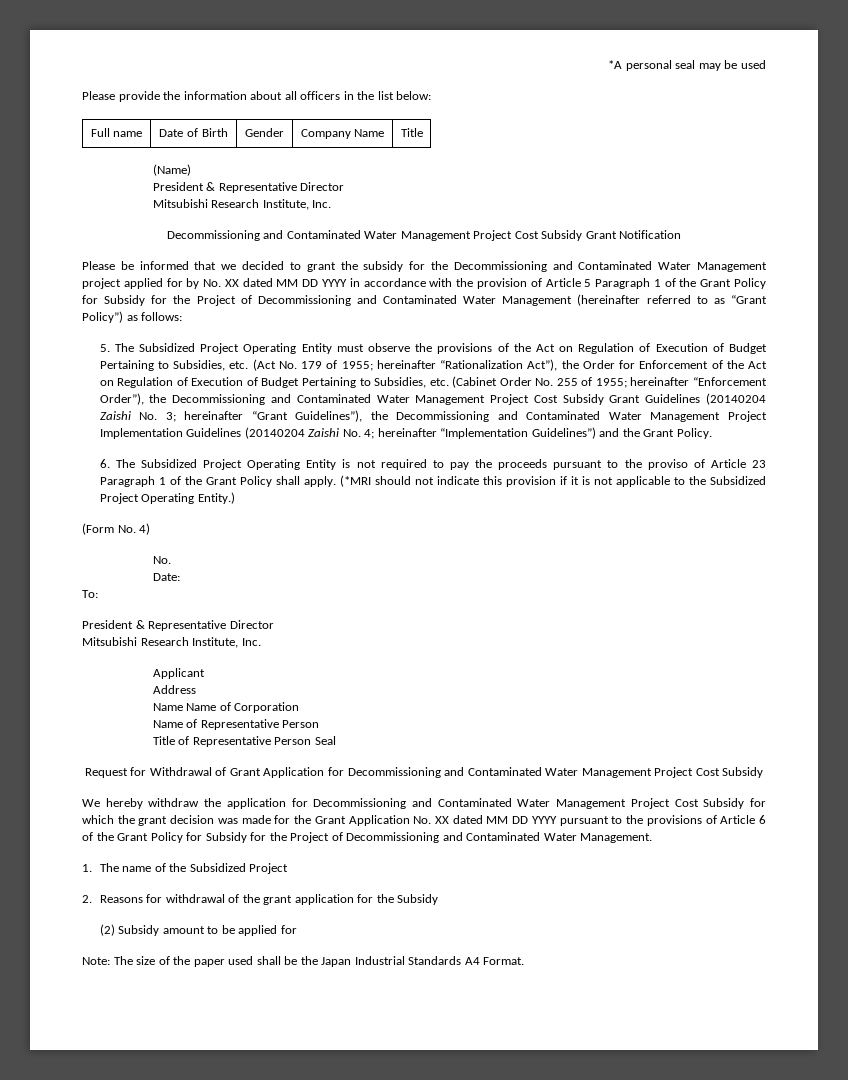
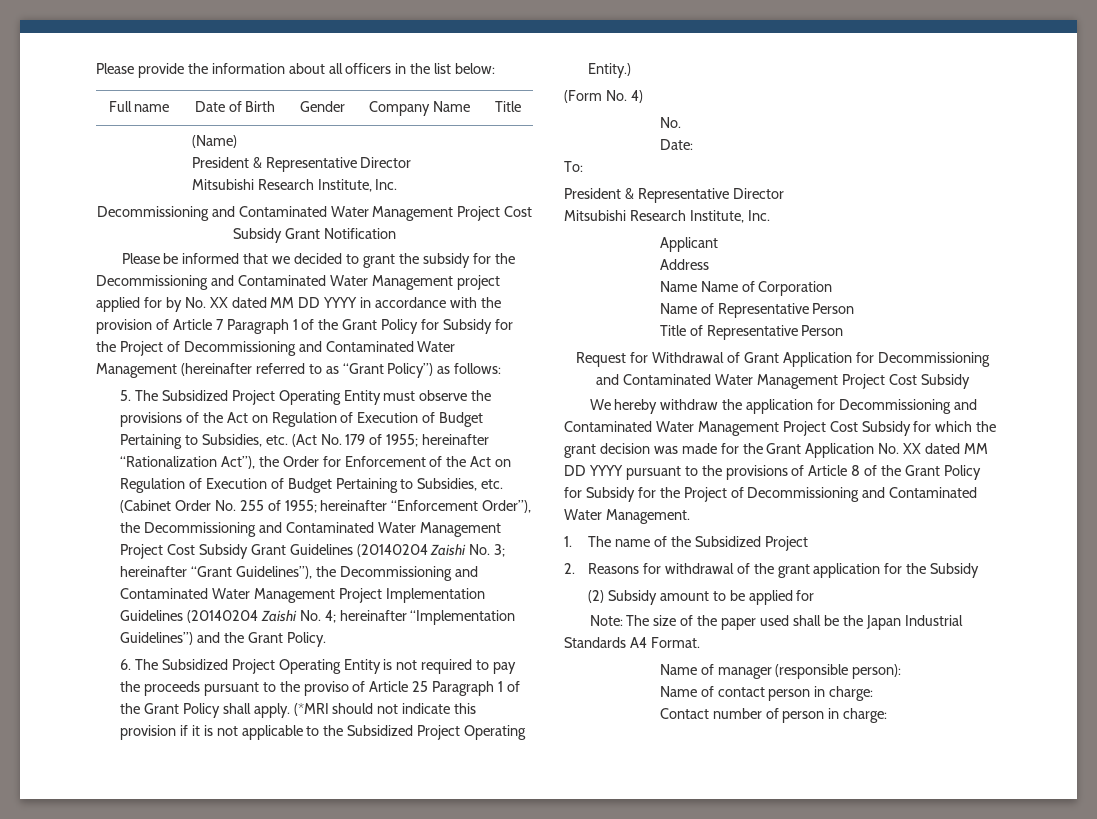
- *A personal seal may be used
- Please be informed that we decided to grant the subsidy for the Decommissioning and Contaminated Water Management project applied for by No. XX dated MM DD YYYY in accordance with the provision of Article 5 Paragraph 1 of the Grant Policy for Subsidy for the Project of Decommissioning and Contaminated Water Management (hereinafter referred to as “Grant Policy”) as follows:
+ Please be informed that we decided to grant the subsidy for the Decommissioning and Contaminated Water Management project applied for by No. XX dated MM DD YYYY in accordance with the provision of Article 7 Paragraph 1 of the Grant Policy for Subsidy for the Project of Decommissioning and Contaminated Water Management (hereinafter referred to as “Grant Policy”) as follows:
- 6. The Subsidized Project Operating Entity is not required to pay the proceeds pursuant to the proviso of Article 23 Paragraph 1 of the Grant Policy shall apply.
+ 6. The Subsidized Project Operating Entity is not required to pay the proceeds pursuant to the proviso of Article 25 Paragraph 1 of the Grant Policy shall apply.
- Title of Representative Person Seal
+ Title of Representative Person
- We hereby withdraw the application for Decommissioning and Contaminated Water Management Project Cost Subsidy for which the grant decision was made for the Grant Application No. XX dated MM DD YYYY pursuant to the provisions of Article 6 of the Grant Policy for Subsidy for the Project of Decommissioning and Contaminated Water Management.
+ We hereby withdraw the application for Decommissioning and Contaminated Water Management Project Cost Subsidy for which the grant decision was made for the Grant Application No. XX dated MM DD YYYY pursuant to the provisions of Article 8 of the Grant Policy for Subsidy for the Project of Decommissioning and Contaminated Water Management.
+ Name of manager (responsible person):
+ Name of contact person in charge:
+ Contact number of person in charge:

